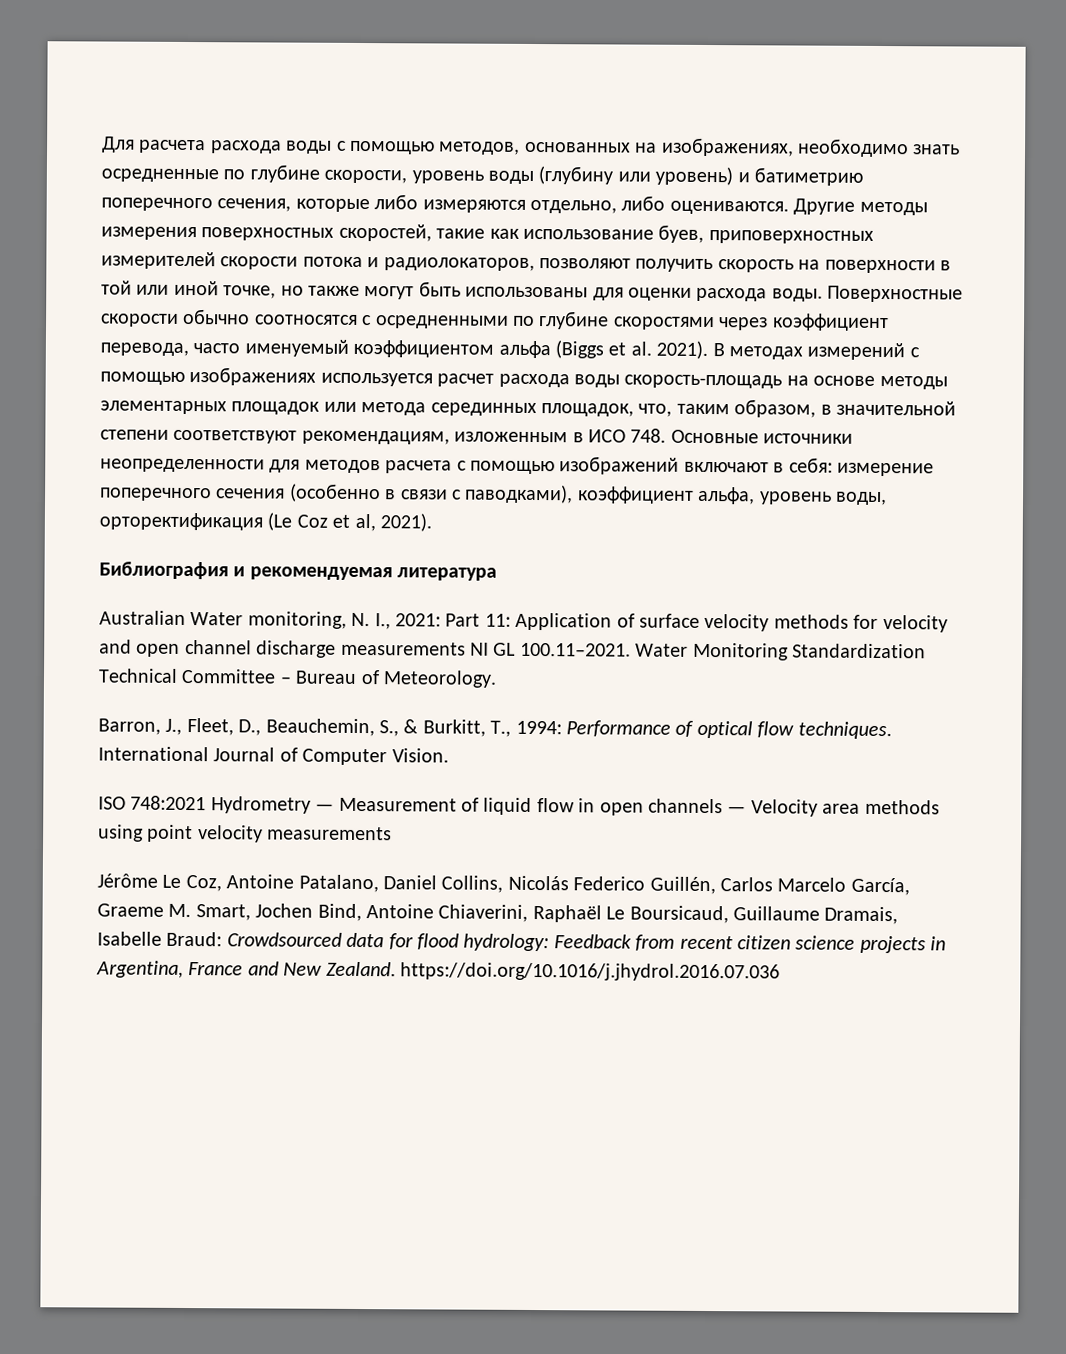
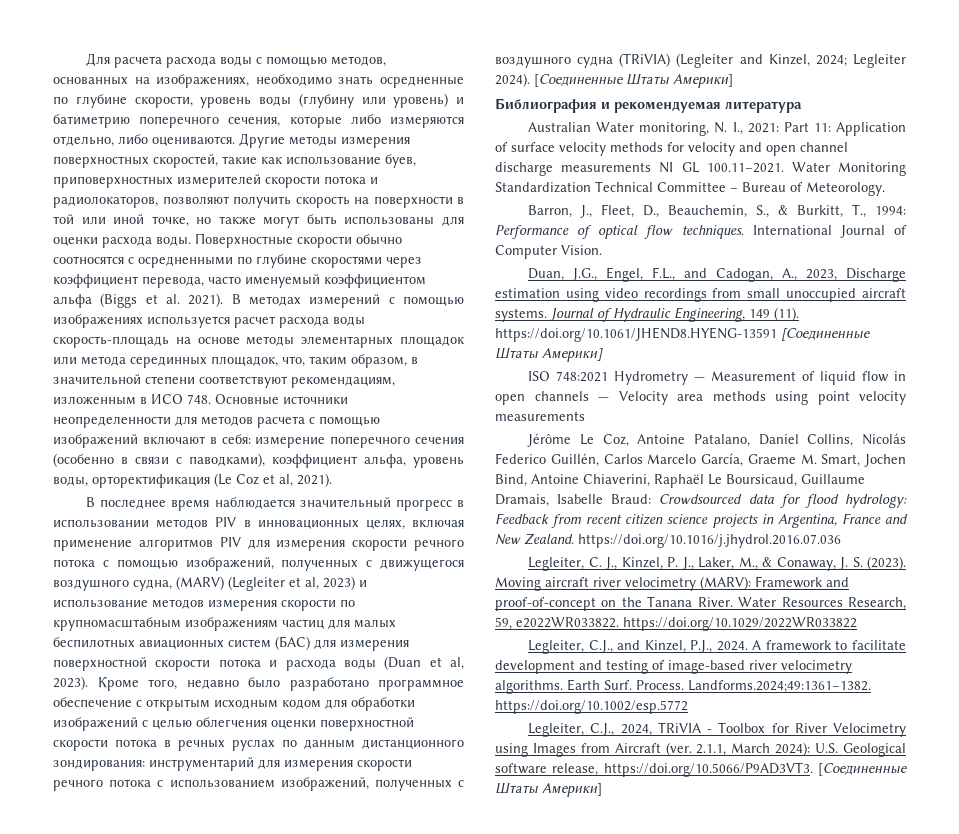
+ В последнее время наблюдается значительный прогресс в использовании методов PIV в инновационных целях, включая применение алгоритмов PIV для измерения скорости речного потока с помощью изображений, полученных с движущегося воздушного судна, (MARV) (Legleiter et al, 2023) и использование методов измерения скорости по крупномасштабным изображениям частиц для малых беспилотных авиационных систем (БАС) для измерения поверхностной скорости потока и расхода воды (Duan et al, 2023). Кроме того, недавно было разработано программное обеспечение с открытым исходным кодом для обработки изображений с целью облегчения оценки поверхностной скорости потока в речных руслах по данным дистанционного зондирования: инструментарий для измерения скорости речного потока с использованием изображений, полученных с воздушного судна (TRiVIA) (Legleiter and Kinzel, 2024; Legleiter 2024). [Соединенные Штаты Америки]
+ Duan, J.G., Engel, F.L., and Cadogan, A., 2023, Discharge estimation using video recordings from small unoccupied aircraft systems. Journal of Hydraulic Engineering, 149 (11). https://doi.org/10.1061/JHEND8.HYENG-13591 [Соединенные Штаты Америки]
+ Legleiter, C. J., Kinzel, P. J., Laker, M., & Conaway, J. S. (2023). Moving aircraft river velocimetry (MARV): Framework and proof-of-concept on the Tanana River. Water Resources Research, 59, e2022WR033822. https://doi.org/10.1029/2022WR033822
+ Legleiter, C.J., and Kinzel, P.J., 2024. A framework to facilitate development and testing of image-based river velocimetry algorithms. Earth Surf. Process. Landforms.2024;49:1361–1382. https://doi.org/10.1002/esp.5772
+ Legleiter, C.J., 2024, TRiVIA - Toolbox for River Velocimetry using Images from Aircraft (ver. 2.1.1, March 2024): U.S. Geological software release, https://doi.org/10.5066/P9AD3VT3. [Соединенные Штаты Америки]

